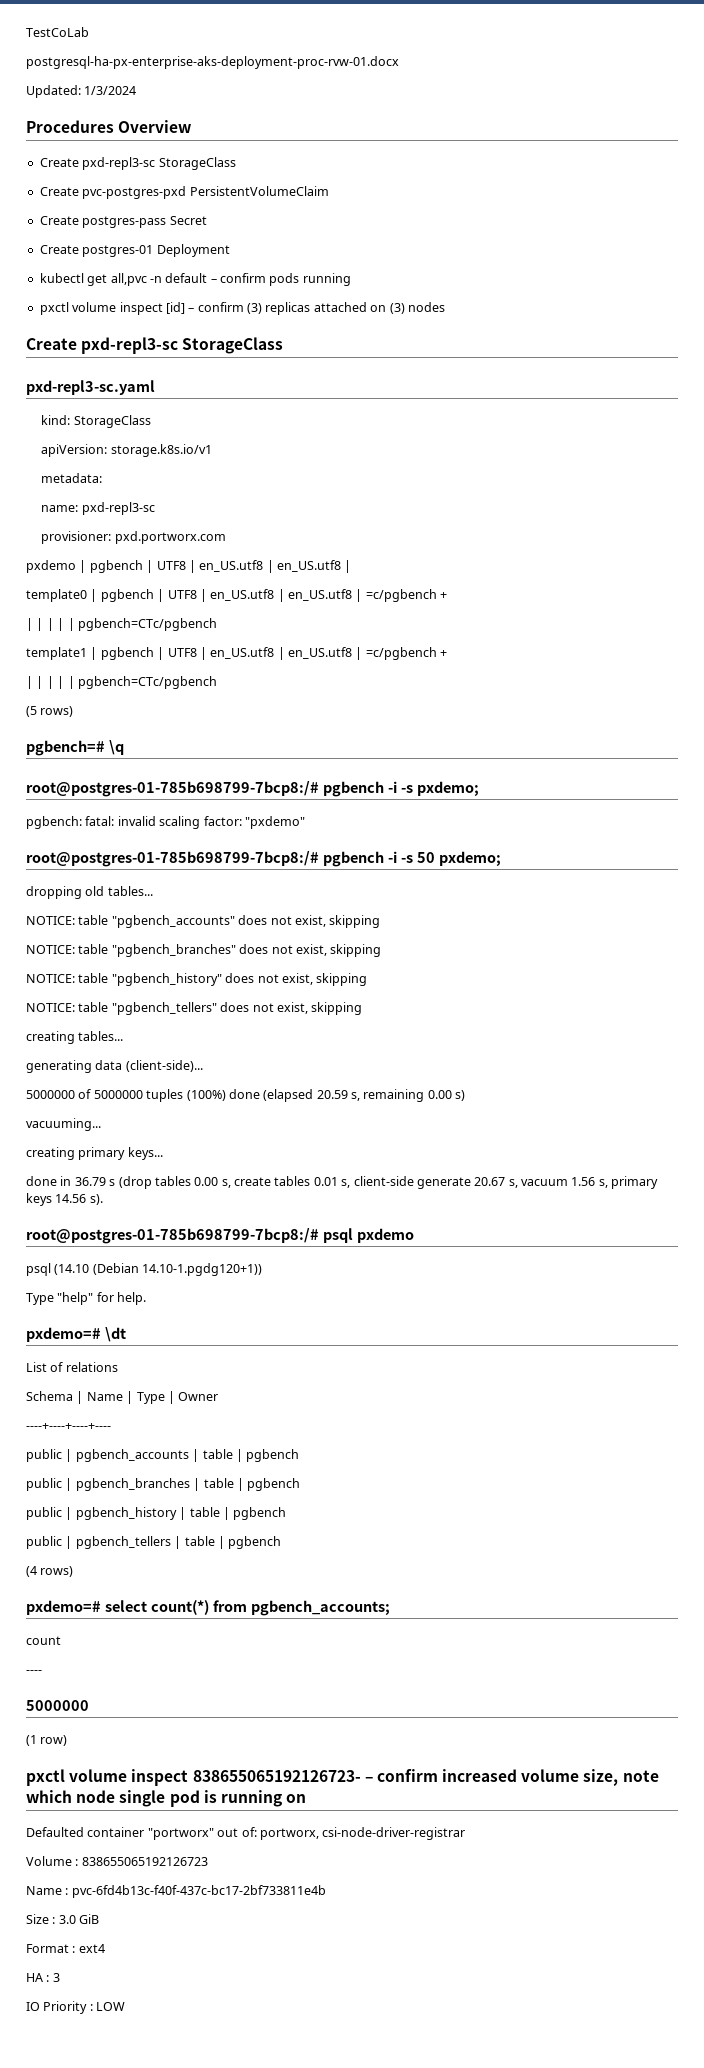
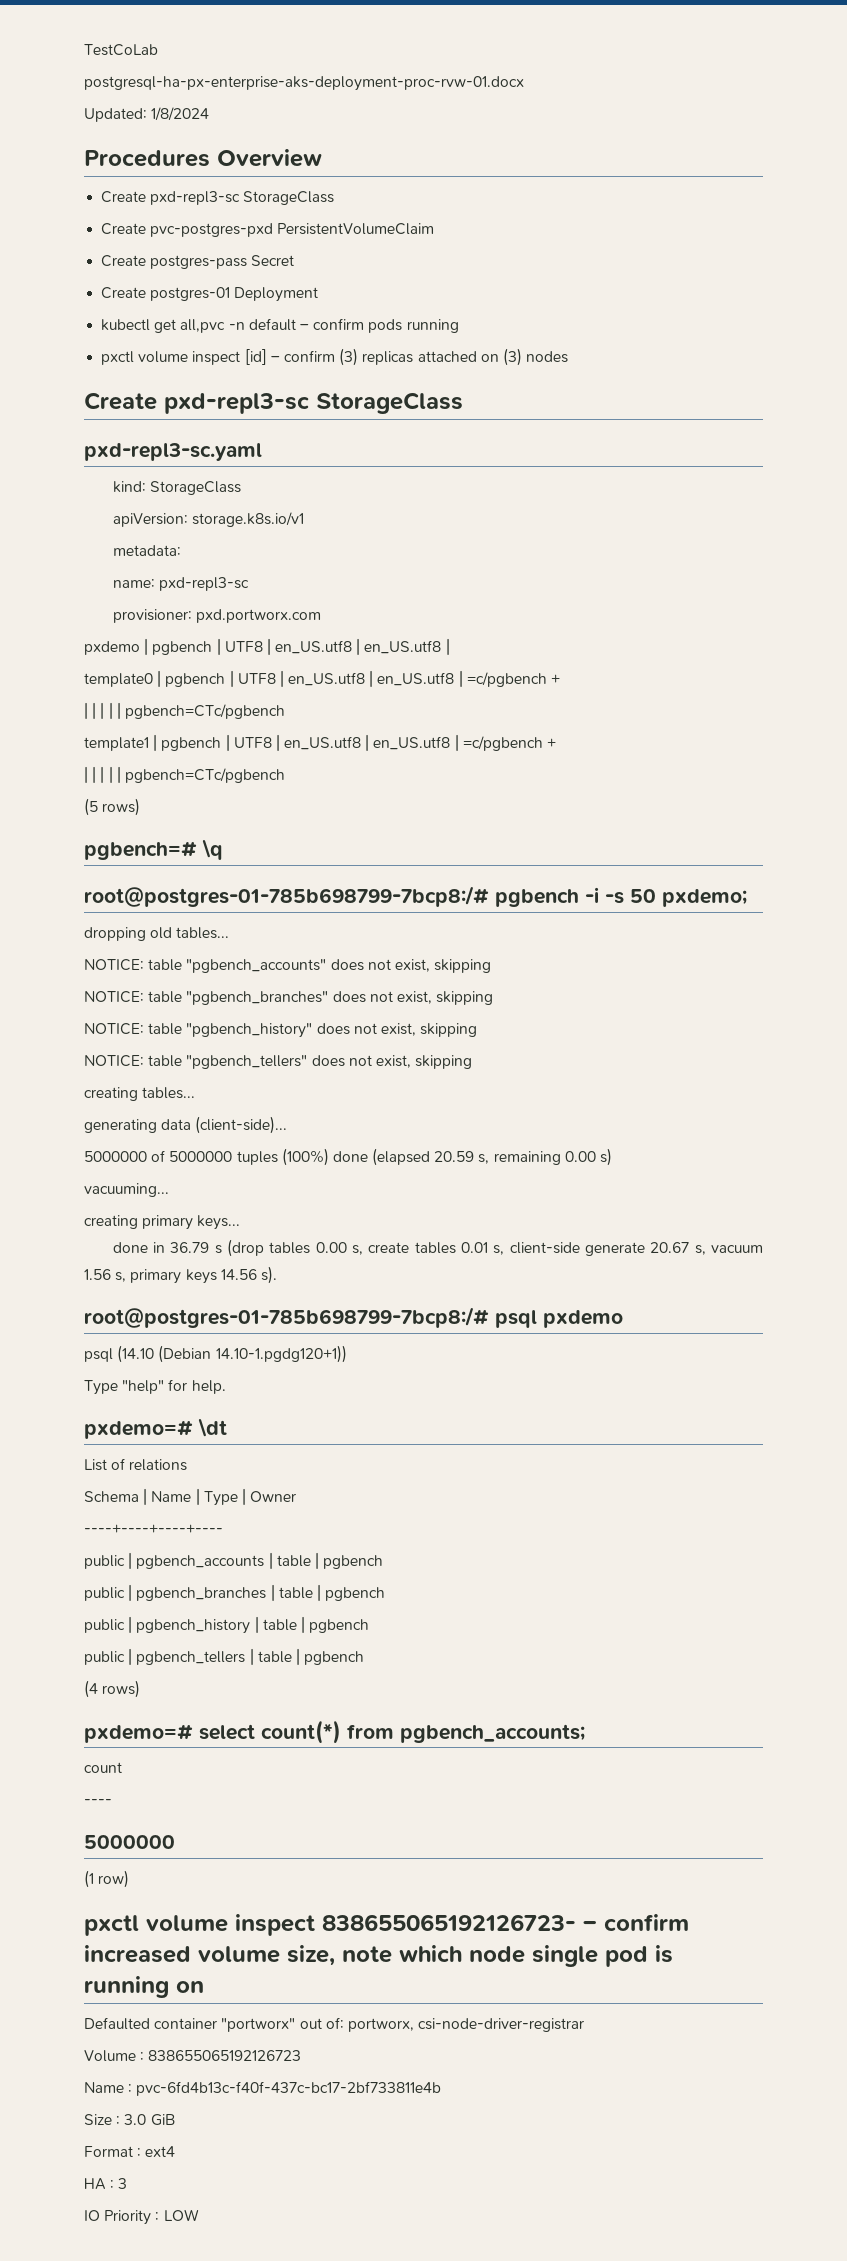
- Updated: 1/3/2024
+ Updated: 1/8/2024
- root@postgres-01-785b698799-7bcp8:/# pgbench -i -s pxdemo;
- pgbench: fatal: invalid scaling factor: "pxdemo"

